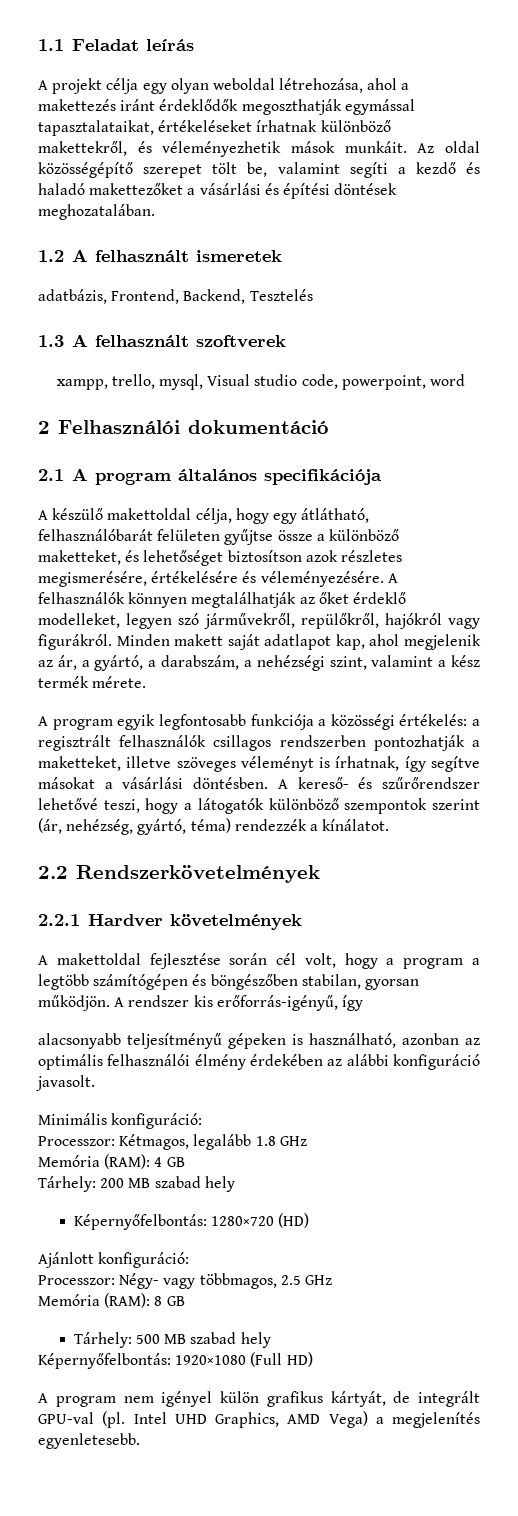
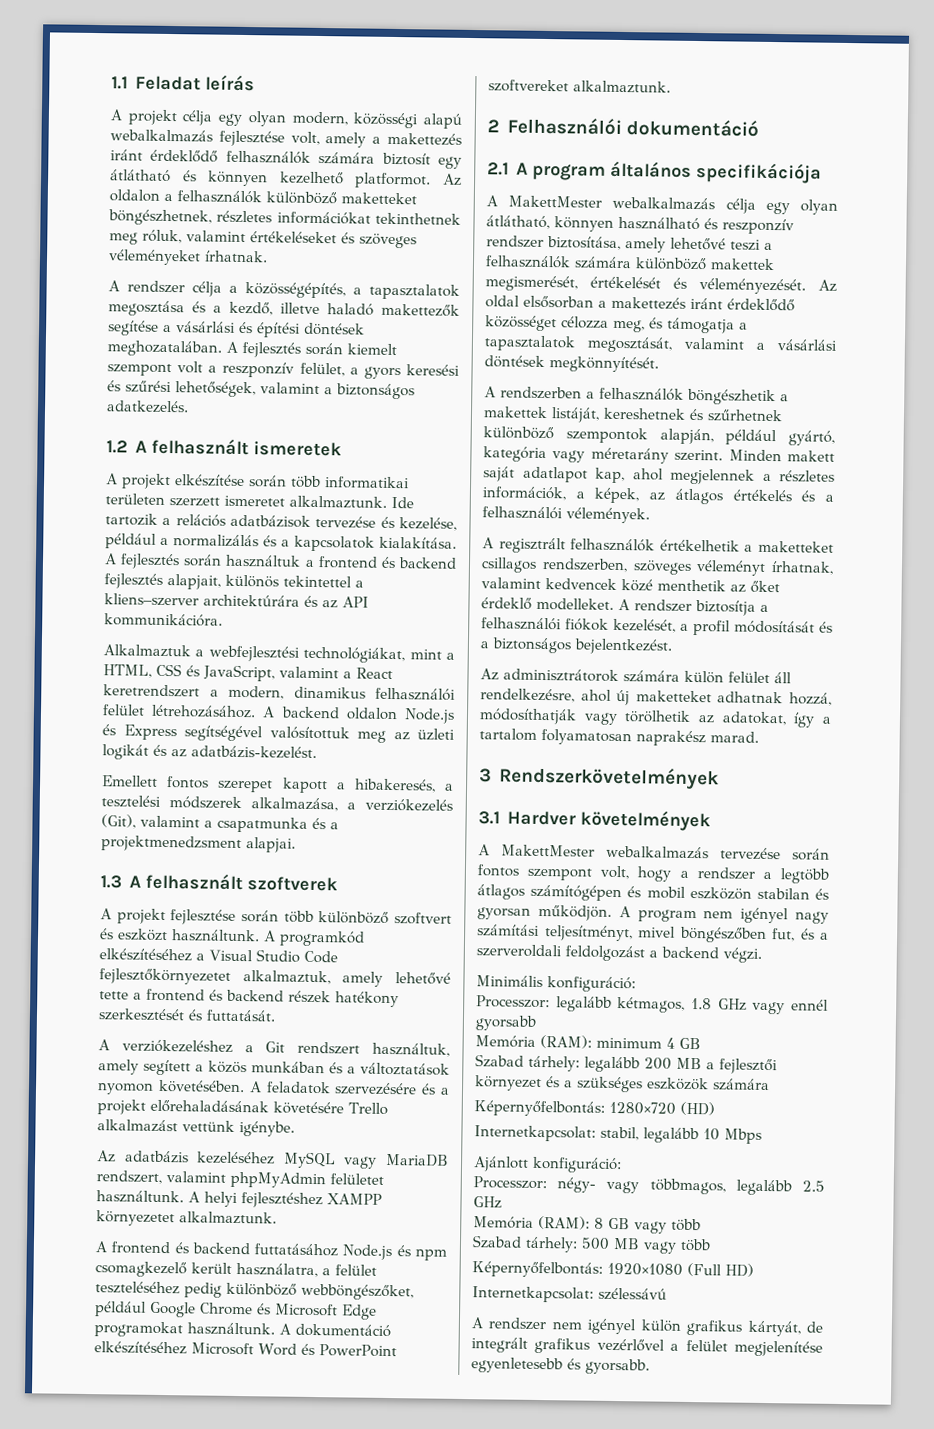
- A projekt célja egy olyan weboldal létrehozása, ahol a makettezés iránt érdeklődők megoszthatják egymással tapasztalataikat, értékeléseket írhatnak különböző makettekről, és véleményezhetik mások munkáit. Az oldal közösségépítő szerepet tölt be, valamint segíti a kezdő és haladó makettezőket a vásárlási és építési döntések meghozatalában.
+ A projekt célja egy olyan modern, közösségi alapú webalkalmazás fejlesztése volt, amely a makettezés iránt érdeklődő felhasználók számára biztosít egy átlátható és könnyen kezelhető platformot. Az oldalon a felhasználók különböző maketteket böngészhetnek, részletes információkat tekinthetnek meg róluk, valamint értékeléseket és szöveges véleményeket írhatnak.
+ A rendszer célja a közösségépítés, a tapasztalatok megosztása és a kezdő, illetve haladó makettezők segítése a vásárlási és építési döntések meghozatalában. A fejlesztés során kiemelt szempont volt a reszponzív felület, a gyors keresési és szűrési lehetőségek, valamint a biztonságos adatkezelés.
  1.2 A felhasznált ismeretek
- adatbázis, Frontend, Backend, Tesztelés
+ A projekt elkészítése során több informatikai területen szerzett ismeretet alkalmaztunk. Ide tartozik a relációs adatbázisok tervezése és kezelése, például a normalizálás és a kapcsolatok kialakítása. A fejlesztés során használtuk a frontend és backend fejlesztés alapjait, különös tekintettel a kliens–szerver architektúrára és az API kommunikációra.
+ Alkalmaztuk a webfejlesztési technológiákat, mint a HTML, CSS és JavaScript, valamint a React keretrendszert a modern, dinamikus felhasználói felület létrehozásához. A backend oldalon Node.js és Express segítségével valósítottuk meg az üzleti logikát és az adatbázis-kezelést.
+ Emellett fontos szerepet kapott a hibakeresés, a tesztelési módszerek alkalmazása, a verziókezelés (Git), valamint a csapatmunka és a projektmenedzsment alapjai.
  1.3 A felhasznált szoftverek
- xampp, trello, mysql, Visual studio code, powerpoint, word
+ A projekt fejlesztése során több különböző szoftvert és eszközt használtunk. A programkód elkészítéséhez a Visual Studio Code fejlesztőkörnyezetet alkalmaztuk, amely lehetővé tette a frontend és backend részek hatékony szerkesztését és futtatását.
+ A verziókezeléshez a Git rendszert használtuk, amely segített a közös munkában és a változtatások nyomon követésében. A feladatok szervezésére és a projekt előrehaladásának követésére Trello alkalmazást vettünk igénybe.
+ Az adatbázis kezeléséhez MySQL vagy MariaDB rendszert, valamint phpMyAdmin felületet használtunk. A helyi fejlesztéshez XAMPP környezetet alkalmaztunk.
+ A frontend és backend futtatásához Node.js és npm csomagkezelő került használatra, a felület teszteléséhez pedig különböző webböngészőket, például Google Chrome és Microsoft Edge programokat használtunk. A dokumentáció elkészítéséhez Microsoft Word és PowerPoint szoftvereket alkalmaztunk.
- A készülő makettoldal célja, hogy egy átlátható, felhasználóbarát felületen gyűjtse össze a különböző maketteket, és lehetőséget biztosítson azok részletes megismerésére, értékelésére és véleményezésére. A felhasználók könnyen megtalálhatják az őket érdeklő modelleket, legyen szó járművekről, repülőkről, hajókról vagy figurákról.
+ A MakettMester webalkalmazás célja egy olyan átlátható, könnyen használható és reszponzív rendszer biztosítása, amely lehetővé teszi a felhasználók számára különböző makettek megismerését, értékelését és véleményezését. Az oldal elsősorban a makettezés iránt érdeklődő közösséget célozza meg, és támogatja a tapasztalatok megosztását, valamint a vásárlási döntések megkönnyítését.
+ A rendszerben a felhasználók böngészhetik a makettek listáját, kereshetnek és szűrhetnek különböző szempontok alapján, például gyártó, kategória vagy méretarány szerint.
- Minden makett saját adatlapot kap, ahol megjelenik az ár, a gyártó, a darabszám, a nehézségi szint, valamint a kész termék mérete.
- A program egyik legfontosabb funkciója a közösségi értékelés: a regisztrált felhasználók csillagos rendszerben pontozhatják a maketteket, illetve szöveges véleményt is írhatnak, így segítve másokat a vásárlási döntésben. A kereső- és szűrőrendszer lehetővé teszi, hogy a látogatók különböző szempontok szerint (ár, nehézség, gyártó, téma) rendezzék a kínálatot.
- 2.2 Rendszerkövetelmények
+ Minden makett saját adatlapot kap, ahol megjelennek a részletes információk, a képek, az átlagos értékelés és a felhasználói vélemények.
+ A regisztrált felhasználók értékelhetik a maketteket csillagos rendszerben, szöveges véleményt írhatnak, valamint kedvencek közé menthetik az őket érdeklő modelleket. A rendszer biztosítja a felhasználói fiókok kezelését, a profil módosítását és a biztonságos bejelentkezést.
+ Az adminisztrátorok számára külön felület áll rendelkezésre, ahol új maketteket adhatnak hozzá, módosíthatják vagy törölhetik az adatokat, így a tartalom folyamatosan naprakész marad.
+ 3 Rendszerkövetelmények
- 2.2.1 Hardver követelmények
+ 3.1 Hardver követelmények
- A makettoldal fejlesztése során cél volt, hogy a program a legtöbb számítógépen és böngészőben stabilan, gyorsan működjön. A rendszer kis erőforrás-igényű, így
- alacsonyabb teljesítményű gépeken is használható, azonban az optimális felhasználói élmény érdekében az alábbi konfiguráció javasolt.
+ A MakettMester webalkalmazás tervezése során fontos szempont volt, hogy a rendszer a legtöbb átlagos számítógépen és mobil eszközön stabilan és gyorsan működjön. A program nem igényel nagy számítási teljesítményt, mivel böngészőben fut, és a szerveroldali feldolgozást a backend végzi.
- Processzor: Kétmagos, legalább 1.8 GHz
- Memória (RAM): 4 GB
+ Processzor: legalább kétmagos, 1.8 GHz vagy ennél gyorsabb
+ Memória (RAM): minimum 4 GB
- Tárhely: 200 MB szabad hely
+ Szabad tárhely: legalább 200 MB a fejlesztői környezet és a szükséges eszközök számára
  Képernyőfelbontás: 1280×720 (HD)
+ Internetkapcsolat: stabil, legalább 10 Mbps
- Processzor: Négy- vagy többmagos, 2.5 GHz
+ Processzor: négy- vagy többmagos, legalább 2.5 GHz
- Memória (RAM): 8 GB
- Tárhely: 500 MB szabad hely
+ Memória (RAM): 8 GB vagy több
+ Szabad tárhely: 500 MB vagy több
- A program nem igényel külön grafikus kártyát, de integrált GPU-val (pl. Intel UHD Graphics, AMD Vega) a megjelenítés egyenletesebb.
+ Internetkapcsolat: szélessávú
+ A rendszer nem igényel külön grafikus kártyát, de integrált grafikus vezérlővel a felület megjelenítése egyenletesebb és gyorsabb.

